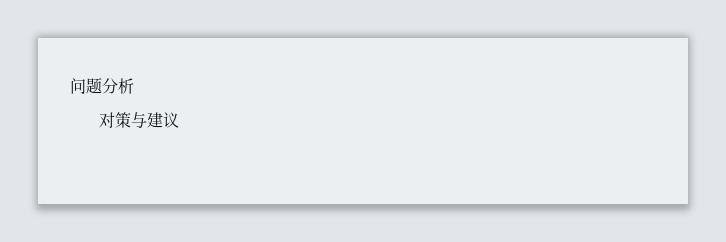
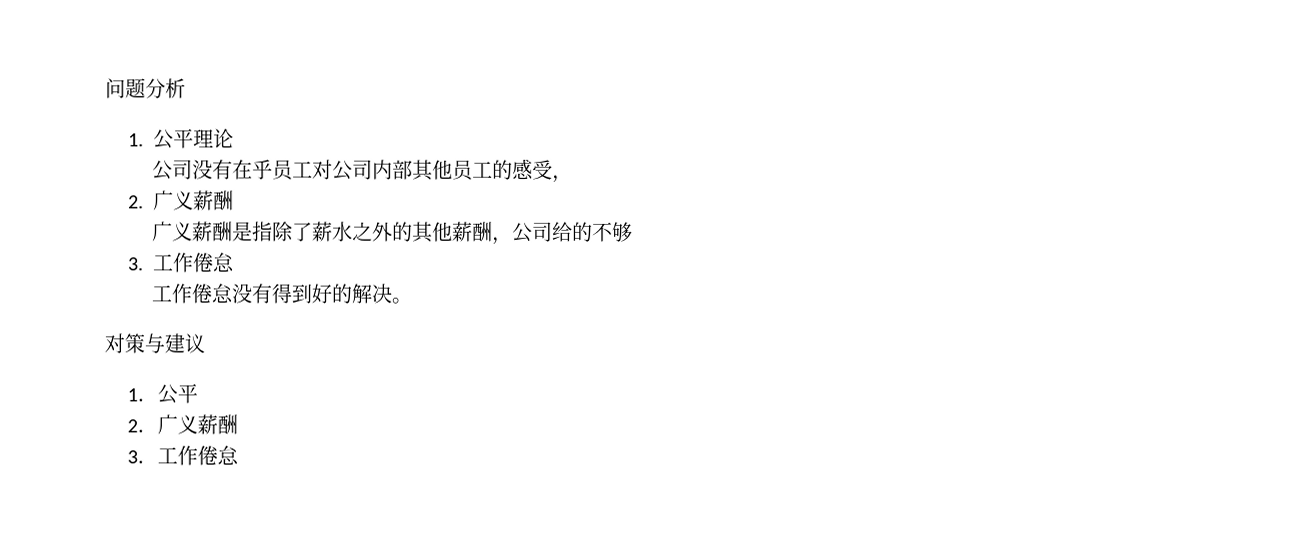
+ 1.公平理论
+ 公司没有在乎员工对公司内部其他员工的感受，
+ 2.广义薪酬
+ 广义薪酬是指除了薪水之外的其他薪酬，公司给的不够
+ 3.工作倦怠
+ 工作倦怠没有得到好的解决。
  对策与建议
+ 1．公平
+ 2．广义薪酬
+ 3．工作倦怠

